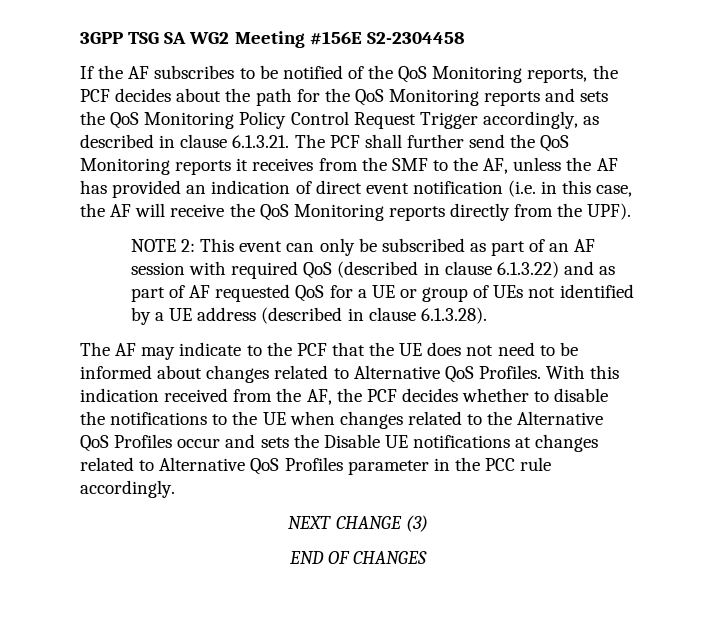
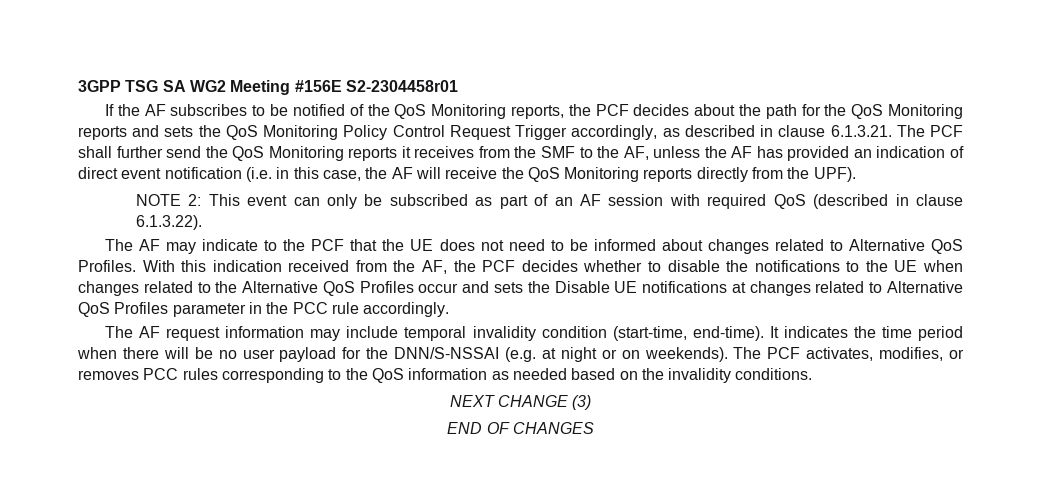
- 3GPP TSG SA WG2 Meeting #156E S2-2304458
+ 3GPP TSG SA WG2 Meeting #156E S2-2304458r01
- NOTE 2: This event can only be subscribed as part of an AF session with required QoS (described in clause 6.1.3.22) and as part of AF requested QoS for a UE or group of UEs not identified by a UE address (described in clause 6.1.3.28).
+ NOTE 2: This event can only be subscribed as part of an AF session with required QoS (described in clause 6.1.3.22).
+ The AF request information may include temporal invalidity condition (start-time, end-time). It indicates the time period when there will be no user payload for the DNN/S-NSSAI (e.g. at night or on weekends). The PCF activates, modifies, or removes PCC rules corresponding to the QoS information as needed based on the invalidity conditions.

